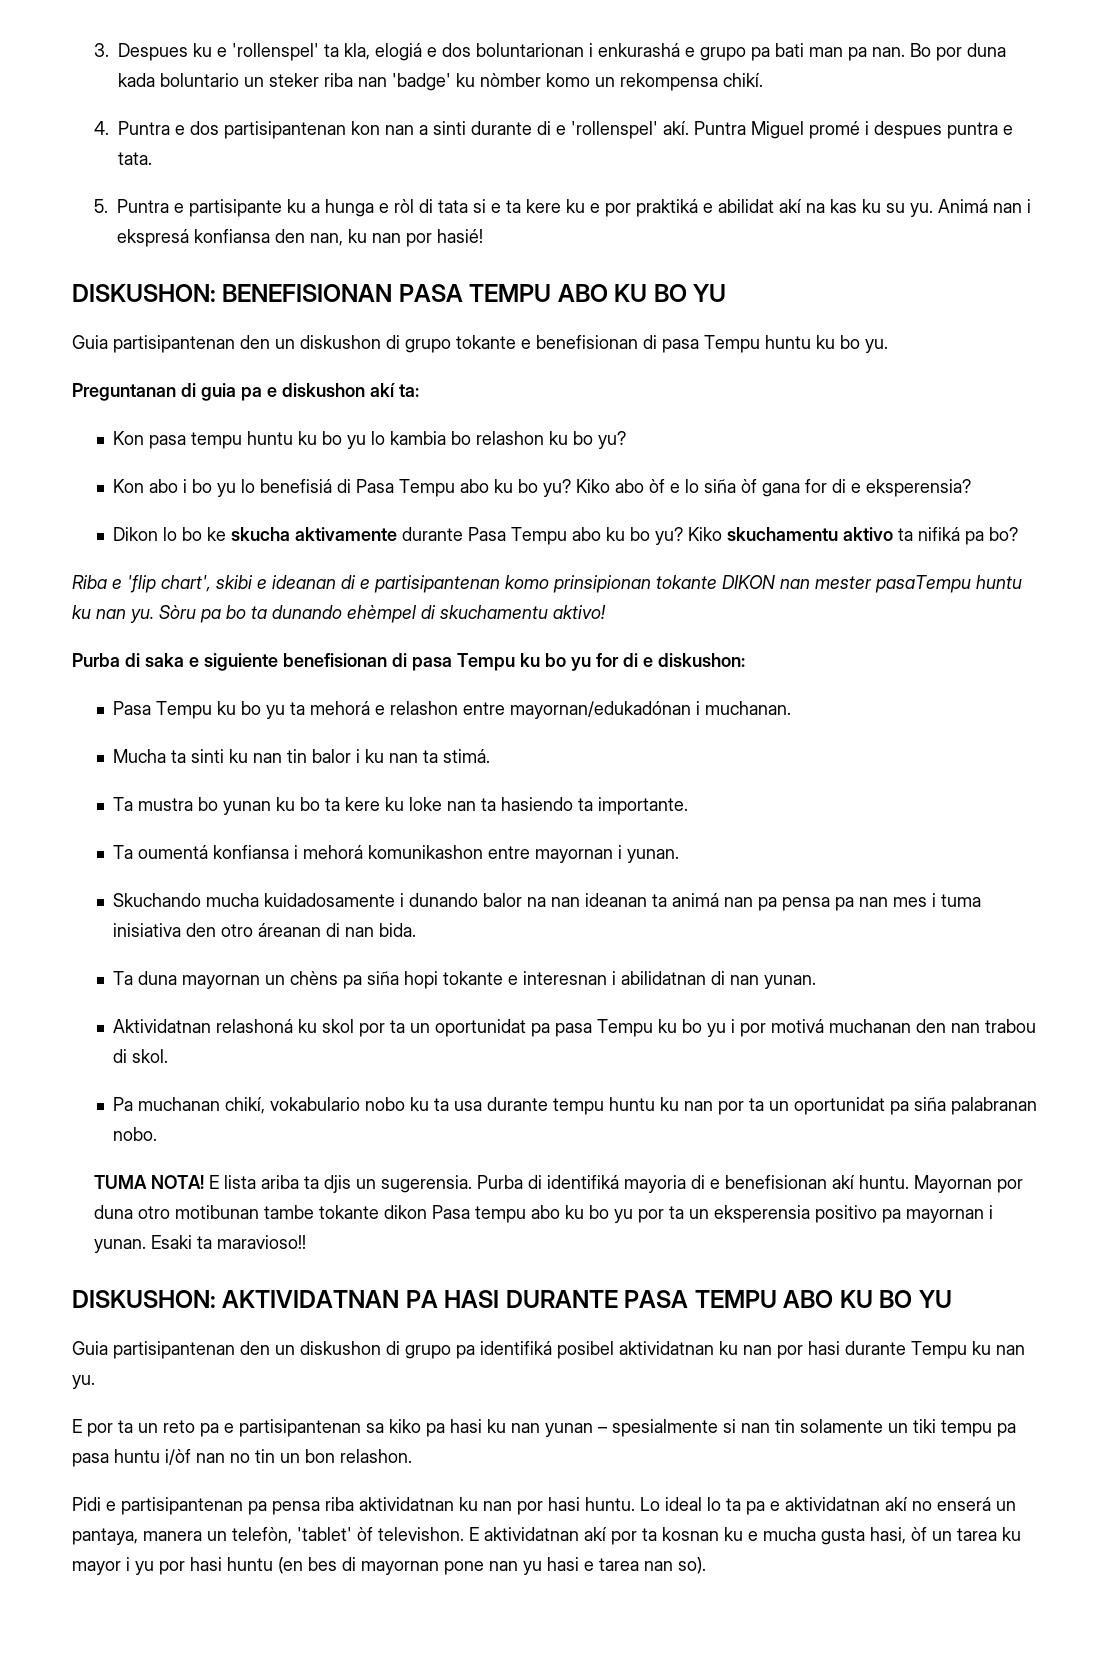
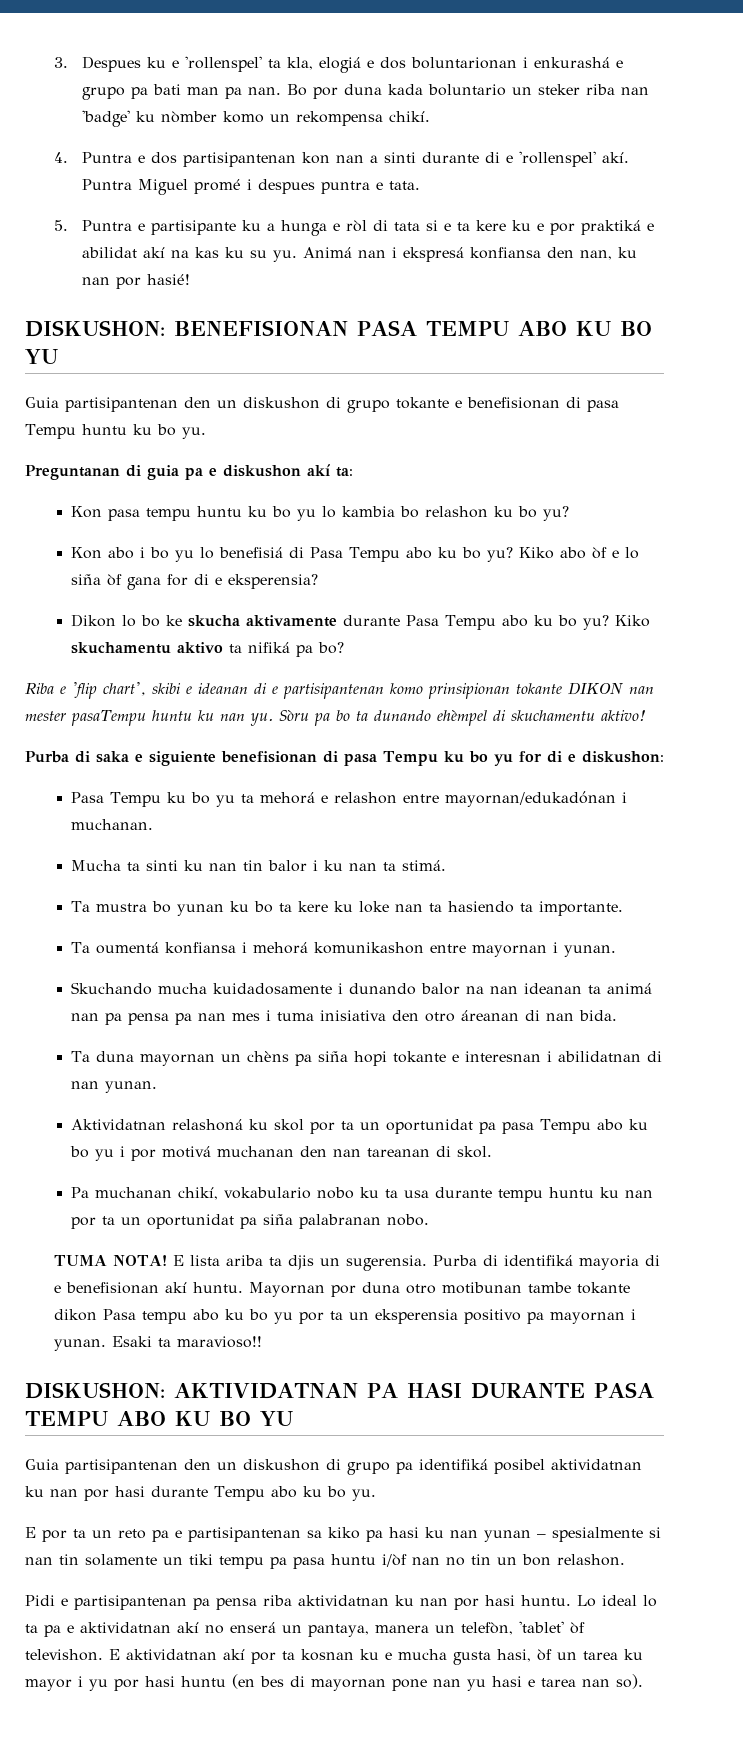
- Aktividatnan relashoná ku skol por ta un oportunidat pa pasa Tempu ku bo yu i por motivá muchanan den nan trabou di skol.
+ Aktividatnan relashoná ku skol por ta un oportunidat pa pasa Tempu abo ku bo yu i por motivá muchanan den nan tareanan di skol.
- Guia partisipantenan den un diskushon di grupo pa identifiká posibel aktividatnan ku nan por hasi durante Tempu ku nan yu.
+ Guia partisipantenan den un diskushon di grupo pa identifiká posibel aktividatnan ku nan por hasi durante Tempu abo ku bo yu.

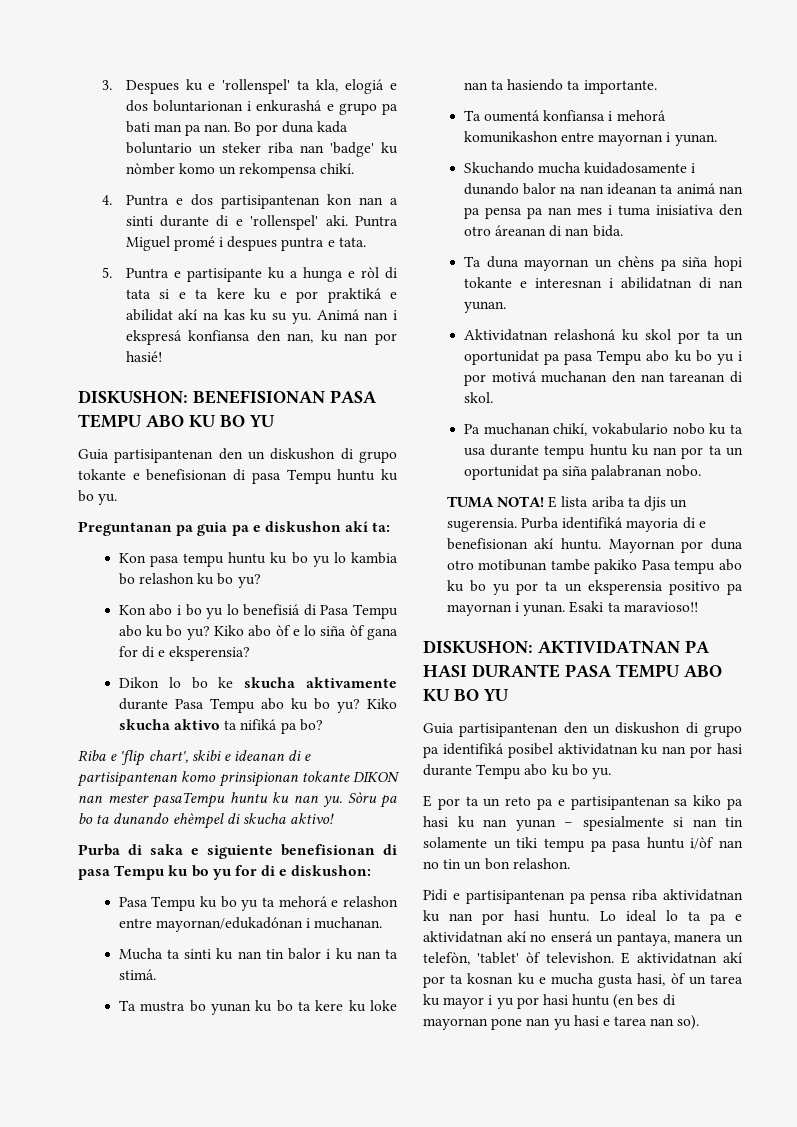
- 4. Puntra e dos partisipantenan kon nan a sinti durante di e 'rollenspel' akí.
+ 4. Puntra e dos partisipantenan kon nan a sinti durante di e 'rollenspel' aki.
- Preguntanan di guia pa e diskushon akí ta:
+ Preguntanan pa guia pa e diskushon akí ta:
- Kiko skuchamentu aktivo ta nifiká pa bo?
+ Kiko skucha aktivo ta nifiká pa bo?
- Sòru pa bo ta dunando ehèmpel di skuchamentu aktivo!
+ Sòru pa bo ta dunando ehèmpel di skucha aktivo!
- Purba di identifiká mayoria di e benefisionan akí huntu.
+ Purba identifiká mayoria di e benefisionan akí huntu.
- Mayornan por duna otro motibunan tambe tokante dikon Pasa tempu abo ku bo yu por ta un eksperensia positivo pa mayornan i yunan.
+ Mayornan por duna otro motibunan tambe pakiko Pasa tempu abo ku bo yu por ta un eksperensia positivo pa mayornan i yunan.

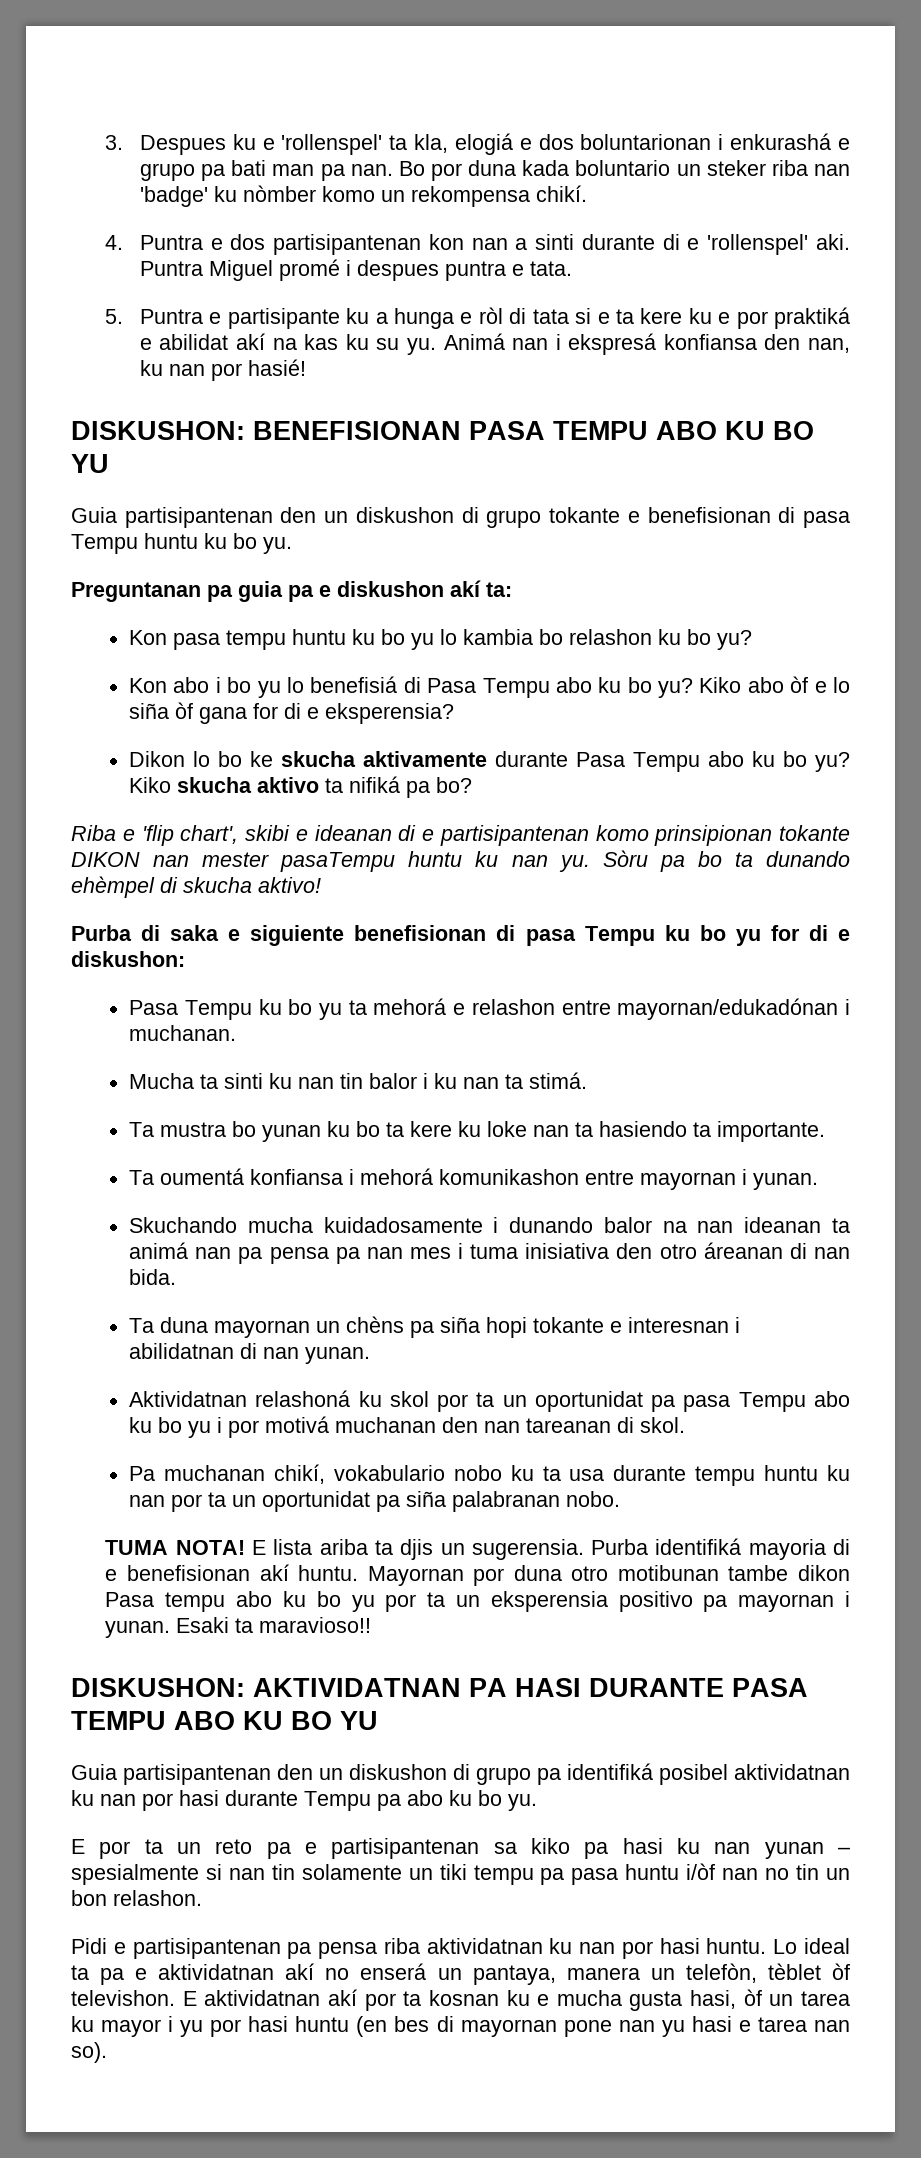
- Mayornan por duna otro motibunan tambe pakiko Pasa tempu abo ku bo yu por ta un eksperensia positivo pa mayornan i yunan.
+ Mayornan por duna otro motibunan tambe dikon Pasa tempu abo ku bo yu por ta un eksperensia positivo pa mayornan i yunan.
- Guia partisipantenan den un diskushon di grupo pa identifiká posibel aktividatnan ku nan por hasi durante Tempu abo ku bo yu.
+ Guia partisipantenan den un diskushon di grupo pa identifiká posibel aktividatnan ku nan por hasi durante Tempu pa abo ku bo yu.
- Lo ideal lo ta pa e aktividatnan akí no enserá un pantaya, manera un telefòn, 'tablet' òf televishon.
+ Lo ideal ta pa e aktividatnan akí no enserá un pantaya, manera un telefòn, tèblet òf televishon.

